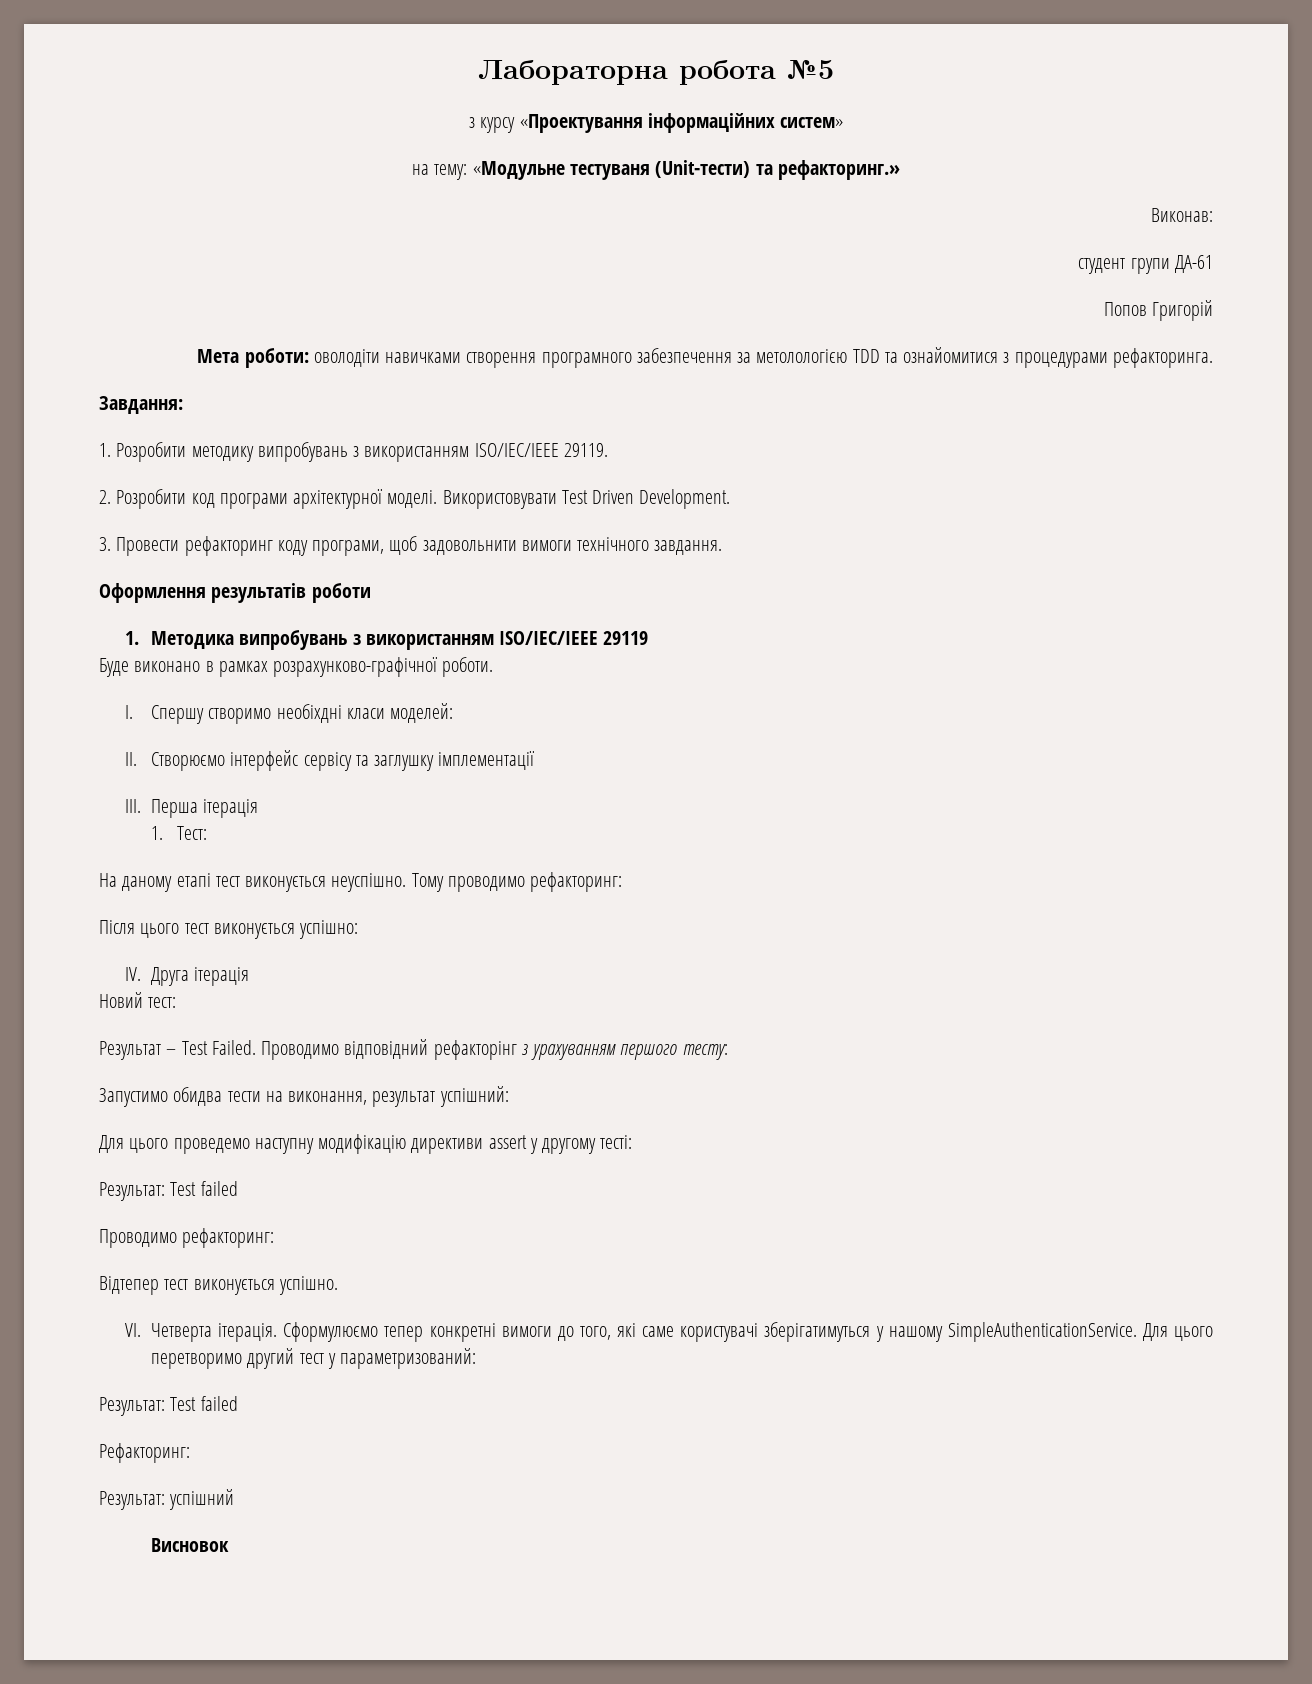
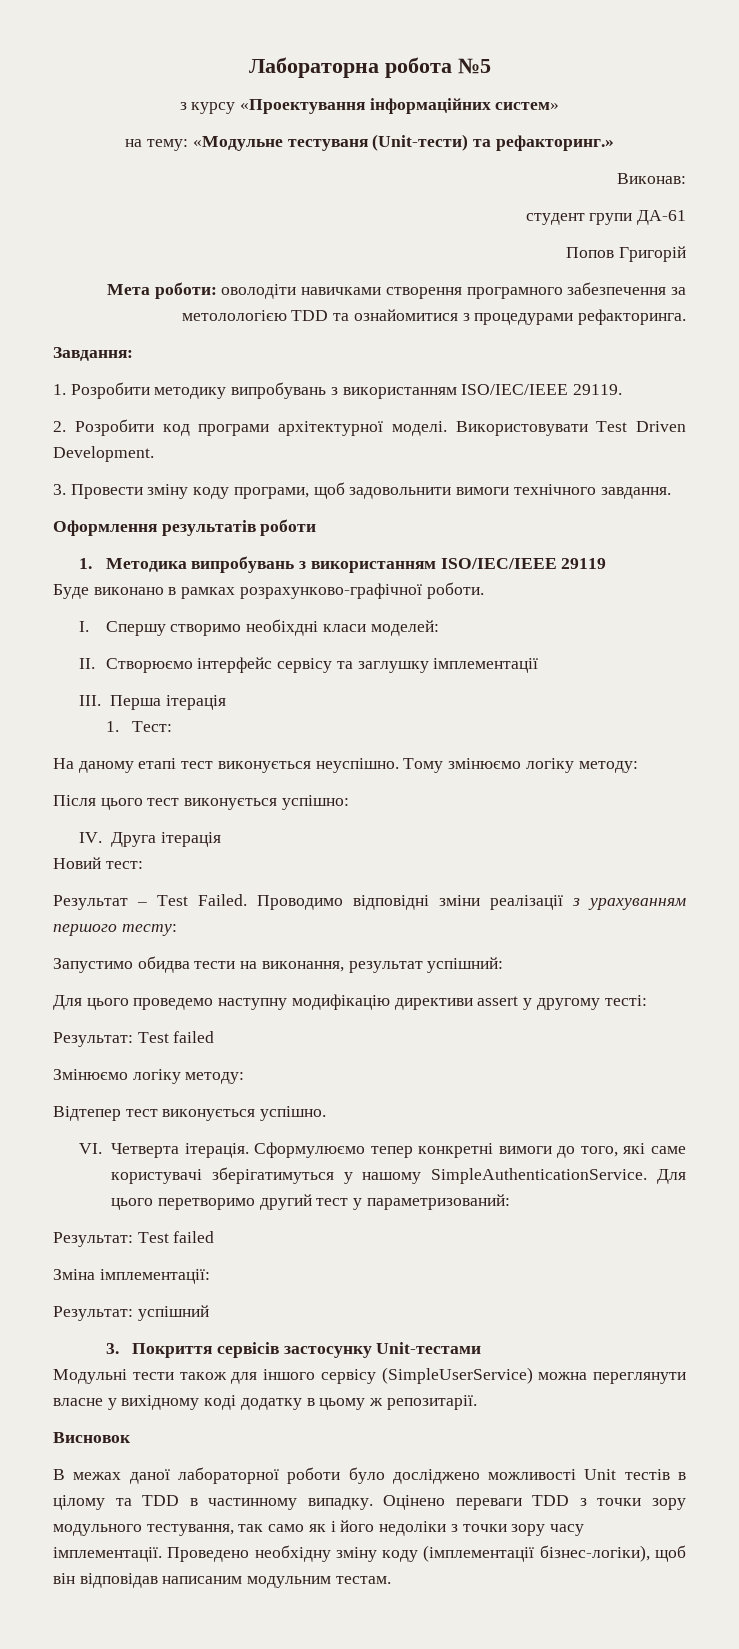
- 3. Провести рефакторинг коду програми, щоб задовольнити вимоги технічного завдання.
+ 3. Провести зміну коду програми, щоб задовольнити вимоги технічного завдання.
- Тому проводимо рефакторинг:
+ Тому змінюємо логіку методу:
- Проводимо відповідний рефакторінг з урахуванням першого тесту:
+ Проводимо відповідні зміни реалізації з урахуванням першого тесту:
- Проводимо рефакторинг:
+ Змінюємо логіку методу:
- Рефакторинг:
+ Зміна імплементації:
+ 3. Покриття сервісів застосунку Unit-тестами
+ Модульні тести також для іншого сервісу (SimpleUserService) можна переглянути власне у вихідному коді додатку в цьому ж репозитарії.
  Висновок
+ В межах даної лабораторної роботи було досліджено можливості Unit тестів в цілому та TDD в частинному випадку. Оцінено переваги TDD з точки зору модульного тестування, так само як і його недоліки з точки зору часу імплементації. Проведено необхідну зміну коду (імплементації бізнес-логіки), щоб він відповідав написаним модульним тестам.

